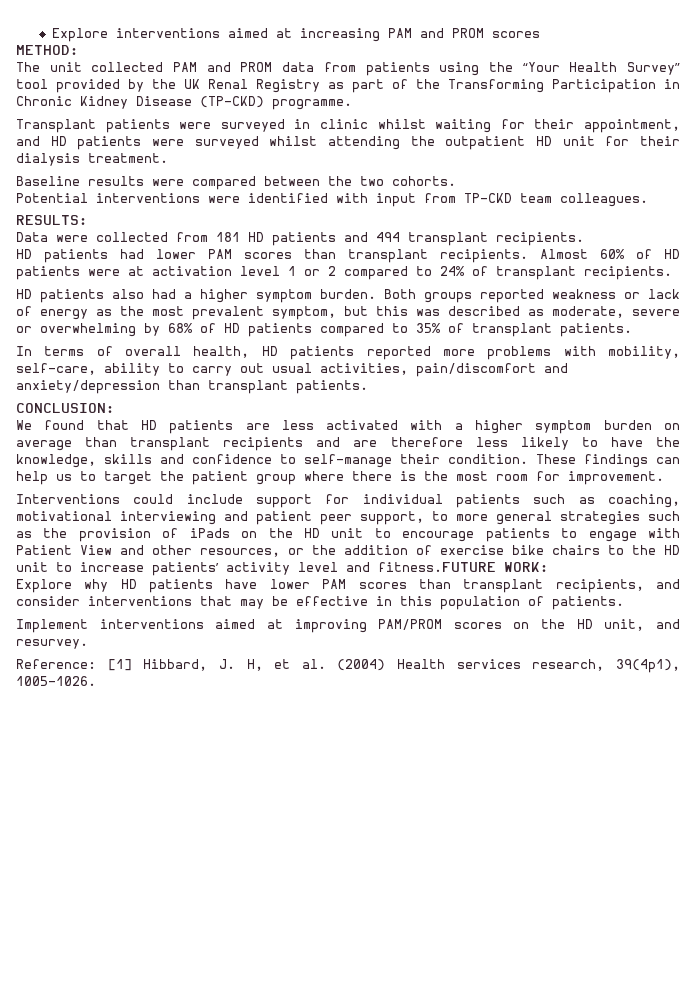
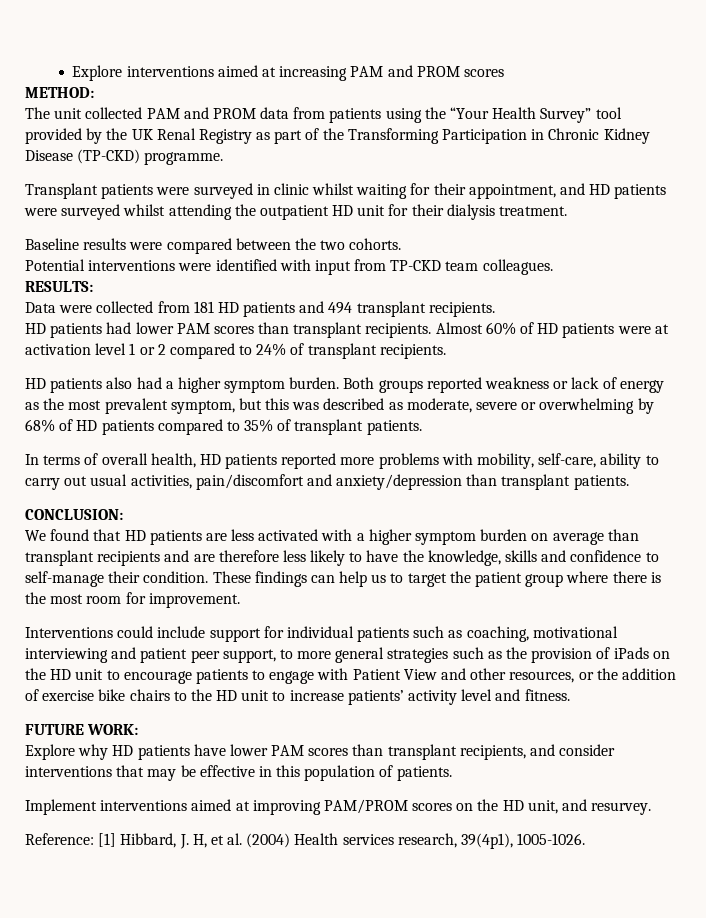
- Interventions could include support for individual patients such as coaching, motivational interviewing and patient peer support, to more general strategies such as the provision of iPads on the HD unit to encourage patients to engage with Patient View and other resources, or the addition of exercise bike chairs to the HD unit to increase patients’ activity level and fitness.FUTURE WORK:
+ Interventions could include support for individual patients such as coaching, motivational interviewing and patient peer support, to more general strategies such as the provision of iPads on the HD unit to encourage patients to engage with Patient View and other resources, or the addition of exercise bike chairs to the HD unit to increase patients’ activity level and fitness.
+ FUTURE WORK:

